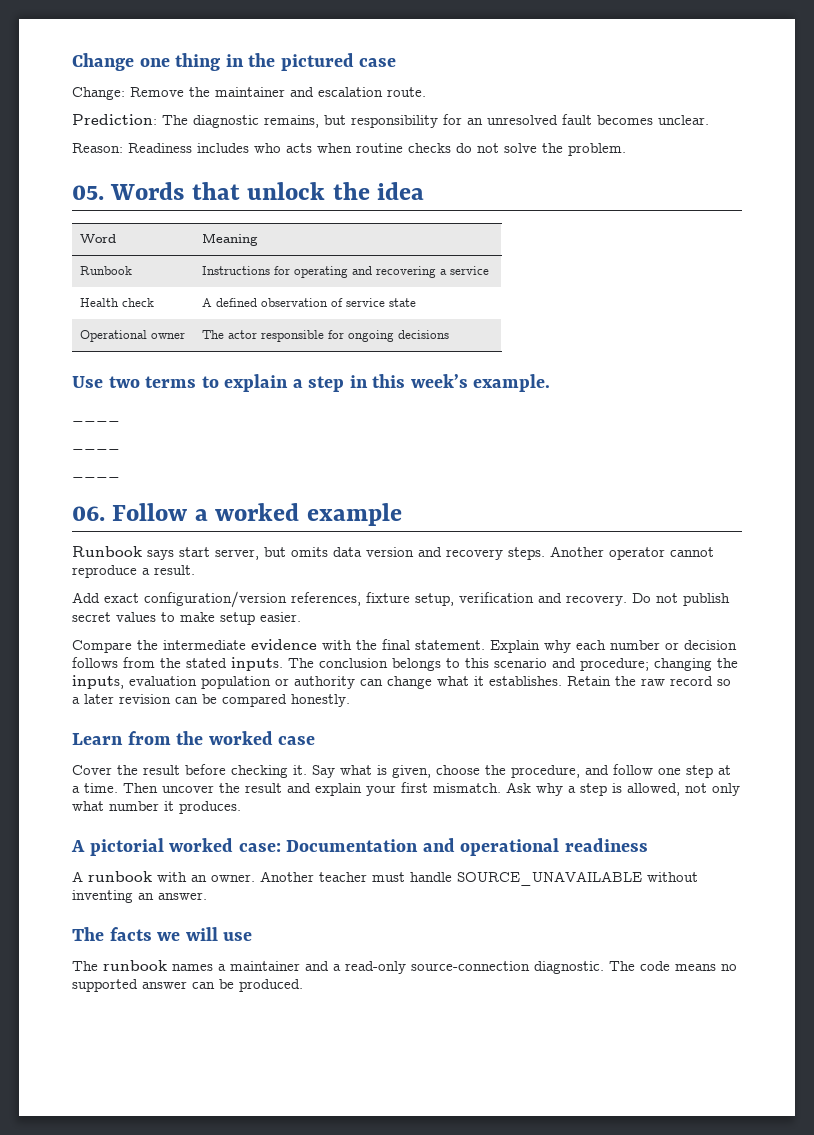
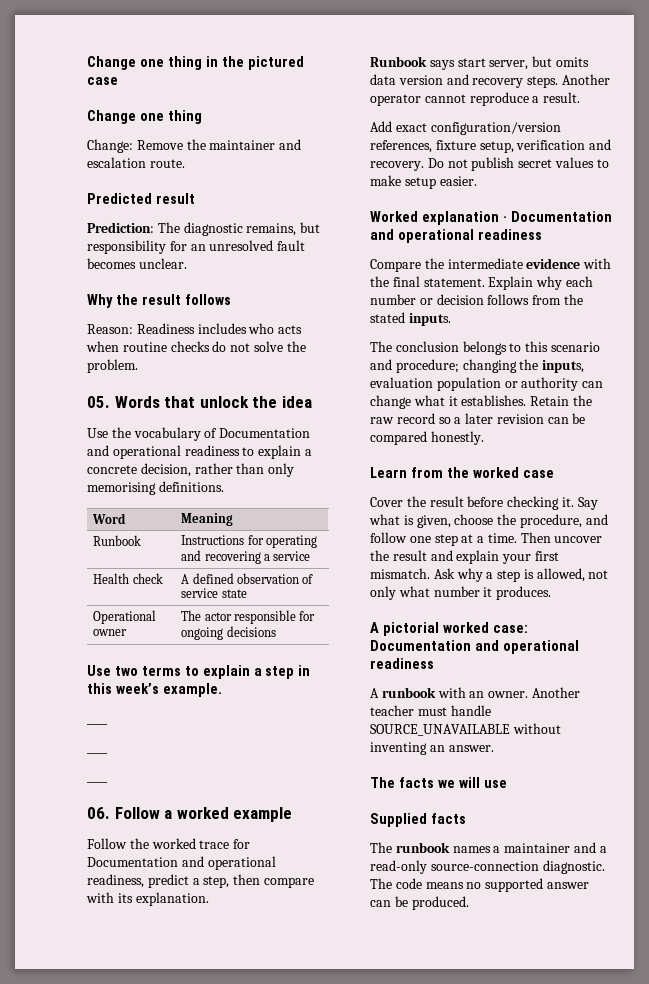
  Change one thing in the pictured case
+ Change one thing
+ Predicted result
+ Why the result follows
+ Use the vocabulary of Documentation and operational readiness to explain a concrete decision, rather than only memorising definitions.
+ Follow the worked trace for Documentation and operational readiness, predict a step, then compare with its explanation.
+ Worked explanation · Documentation and operational readiness
- Explain why each number or decision follows from the stated inputs. The conclusion belongs to this scenario and procedure; changing the inputs, evaluation population or authority can change what it establishes.
+ Explain why each number or decision follows from the stated inputs.
+ The conclusion belongs to this scenario and procedure; changing the inputs, evaluation population or authority can change what it establishes.
+ Supplied facts

